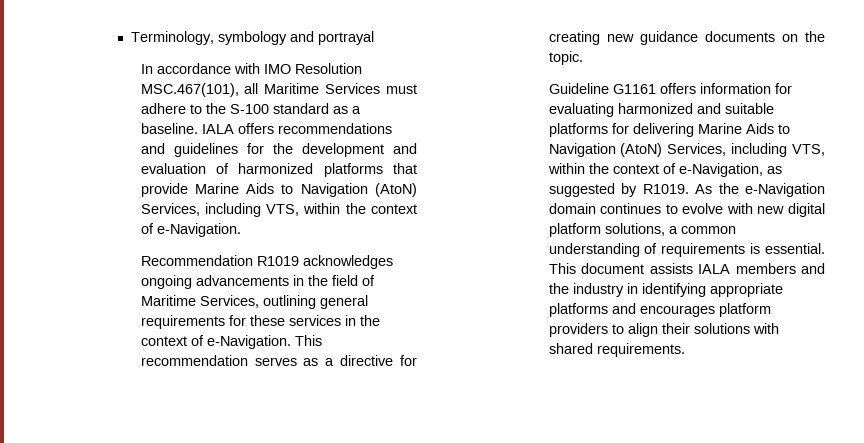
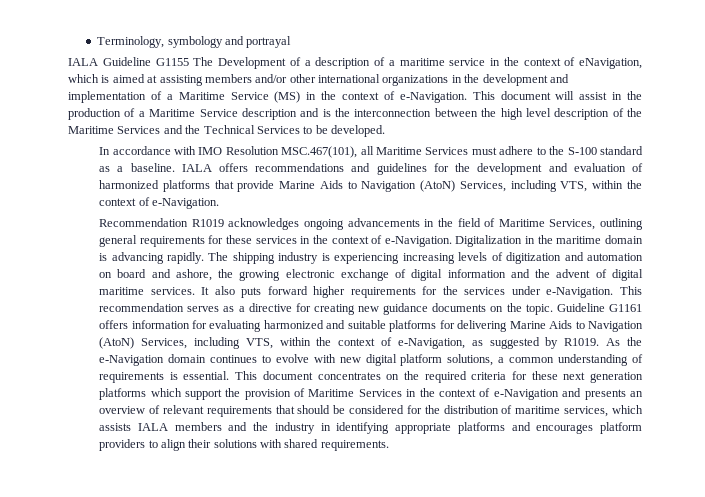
+ IALA Guideline G1155 The Development of a description of a maritime service in the context of eNavigation, which is aimed at assisting members and/or other international organizations in the development and implementation of a Maritime Service (MS) in the context of e-Navigation. This document will assist in the production of a Maritime Service description and is the interconnection between the high level description of the Maritime Services and the Technical Services to be developed.
+ Digitalization in the maritime domain is advancing rapidly. The shipping industry is experiencing increasing levels of digitization and automation on board and ashore, the growing electronic exchange of digital information and the advent of digital maritime services. It also puts forward higher requirements for the services under e-Navigation.
- This recommendation serves as a directive for creating new guidance documents on the topic.
- Guideline G1161 offers information for evaluating harmonized and suitable platforms for delivering Marine Aids to Navigation (AtoN) Services, including VTS, within the context of e-Navigation, as suggested by R1019.
+ This recommendation serves as a directive for creating new guidance documents on the topic. Guideline G1161 offers information for evaluating harmonized and suitable platforms for delivering Marine Aids to Navigation (AtoN) Services, including VTS, within the context of e-Navigation, as suggested by R1019.
- This document assists IALA members and the industry in identifying appropriate platforms and encourages platform providers to align their solutions with shared requirements.
+ This document concentrates on the required criteria for these next generation platforms which support the provision of Maritime Services in the context of e-Navigation and presents an overview of relevant requirements that should be considered for the distribution of maritime services, which assists IALA members and the industry in identifying appropriate platforms and encourages platform providers to align their solutions with shared requirements.

